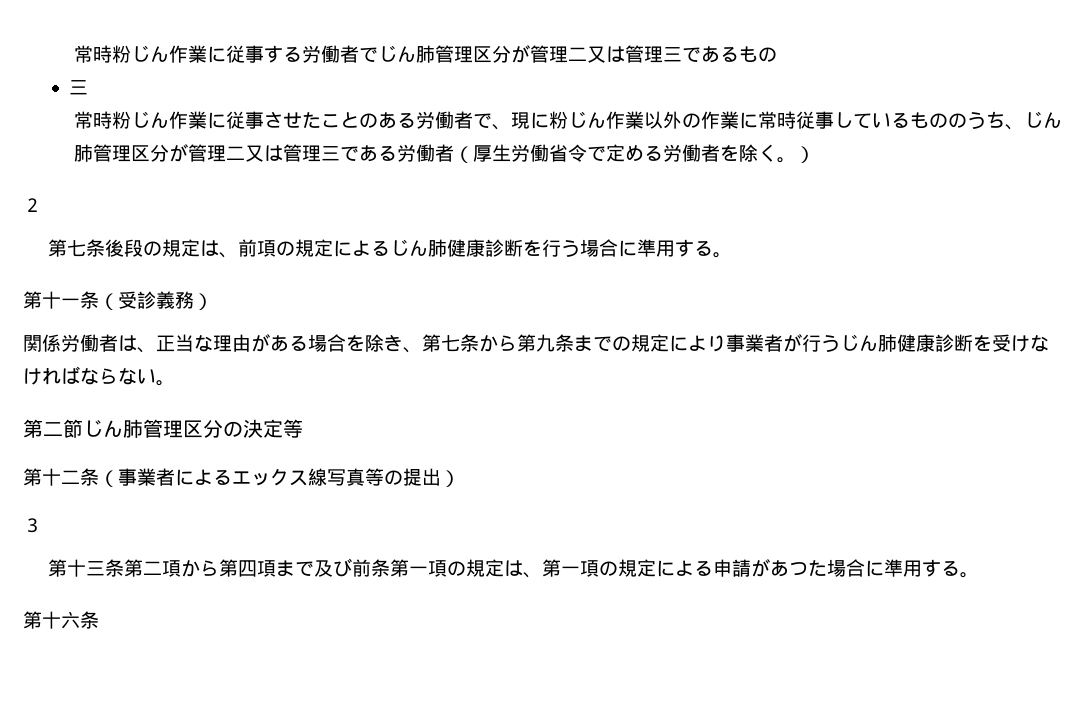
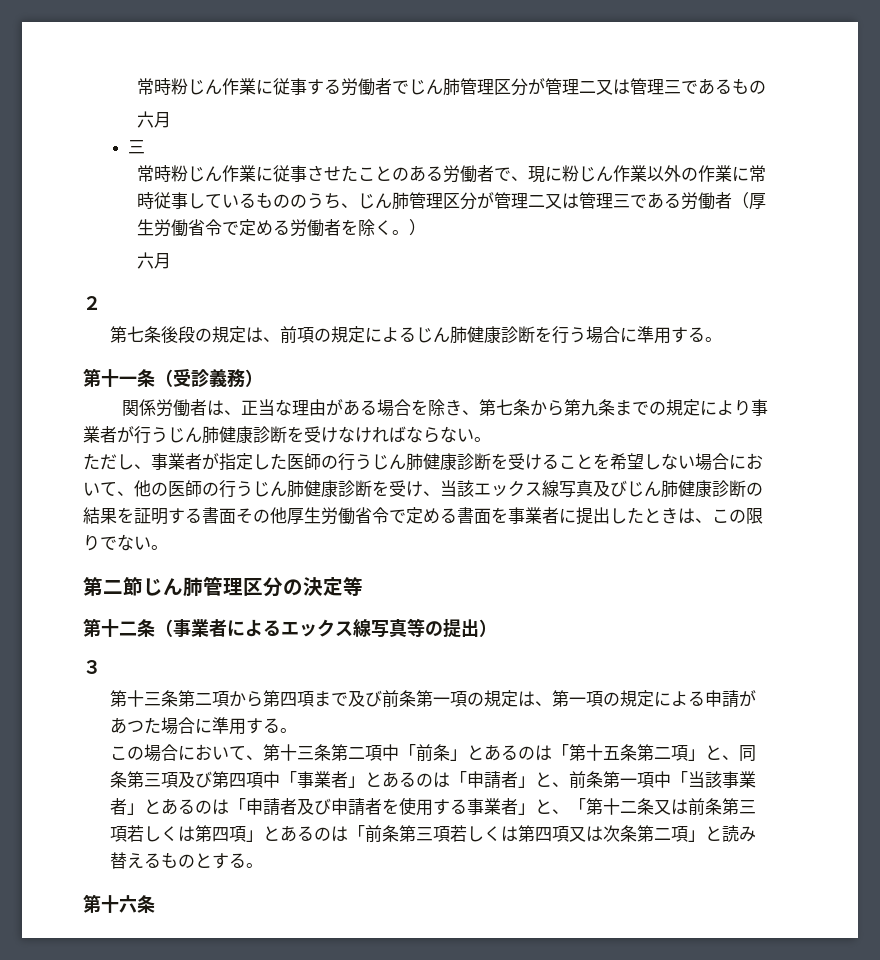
  常時粉じん作業に従事する労働者でじん肺管理区分が管理二又は管理三であるもの
+ 六月
  常時粉じん作業に従事させたことのある労働者で、現に粉じん作業以外の作業に常時従事しているもののうち、じん肺管理区分が管理二又は管理三である労働者（厚生労働省令で定める労働者を除く。）
+ 六月
+ ただし、事業者が指定した医師の行うじん肺健康診断を受けることを希望しない場合において、他の医師の行うじん肺健康診断を受け、当該エックス線写真及びじん肺健康診断の結果を証明する書面その他厚生労働省令で定める書面を事業者に提出したときは、この限りでない。
+ この場合において、第十三条第二項中「前条」とあるのは「第十五条第二項」と、同条第三項及び第四項中「事業者」とあるのは「申請者」と、前条第一項中「当該事業者」とあるのは「申請者及び申請者を使用する事業者」と、「第十二条又は前条第三項若しくは第四項」とあるのは「前条第三項若しくは第四項又は次条第二項」と読み替えるものとする。

